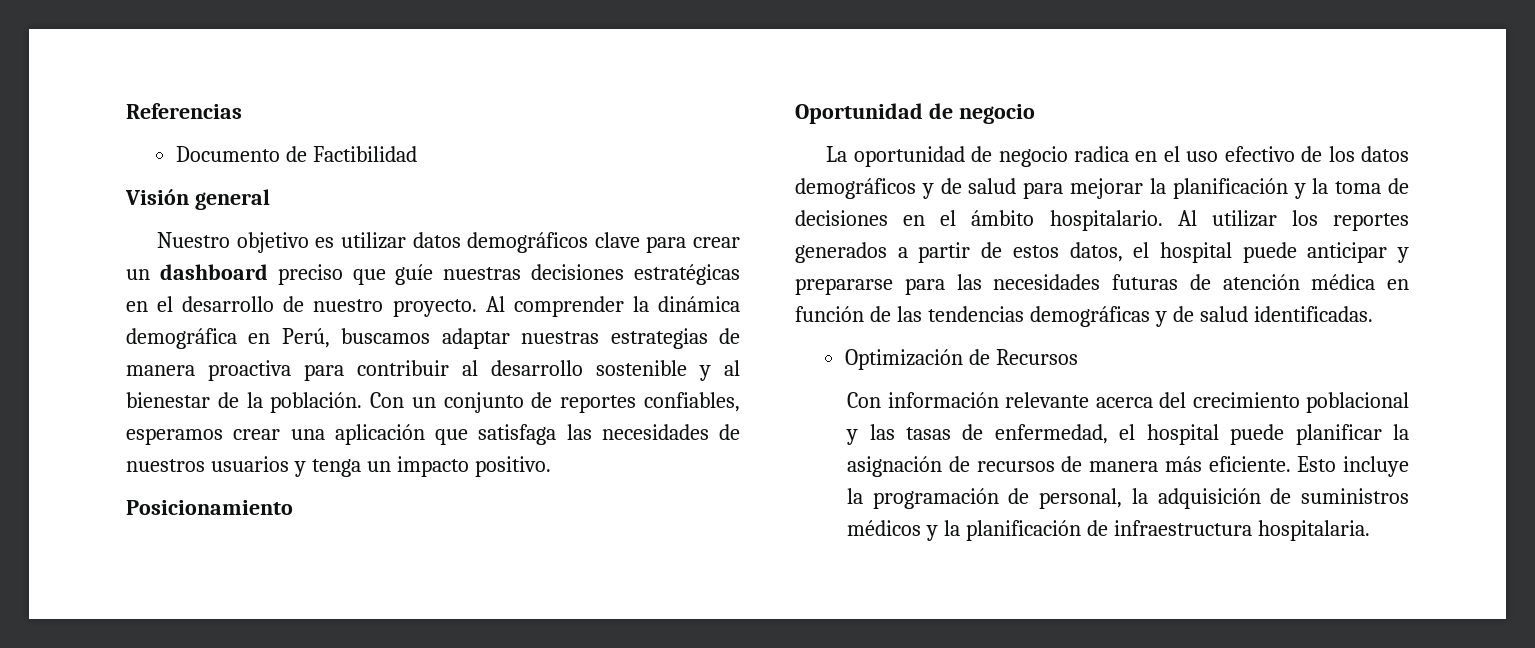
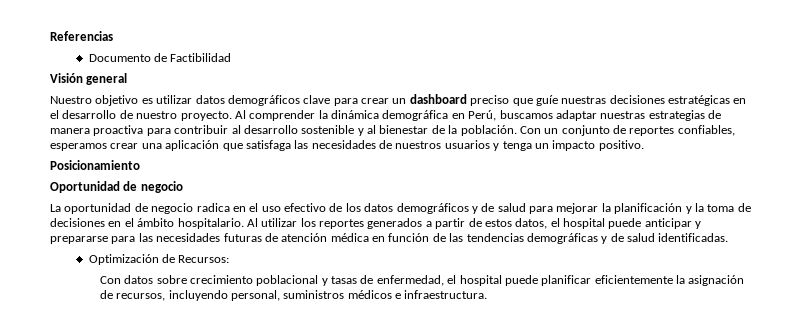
- Optimización de Recursos
- Con información relevante acerca del crecimiento poblacional y las tasas de enfermedad, el hospital puede planificar la asignación de recursos de manera más eficiente. Esto incluye la programación de personal, la adquisición de suministros médicos y la planificación de infraestructura hospitalaria.
+ Optimización de Recursos:
+ Con datos sobre crecimiento poblacional y tasas de enfermedad, el hospital puede planificar eficientemente la asignación de recursos, incluyendo personal, suministros médicos e infraestructura.

